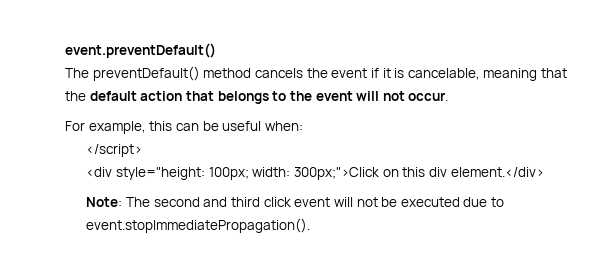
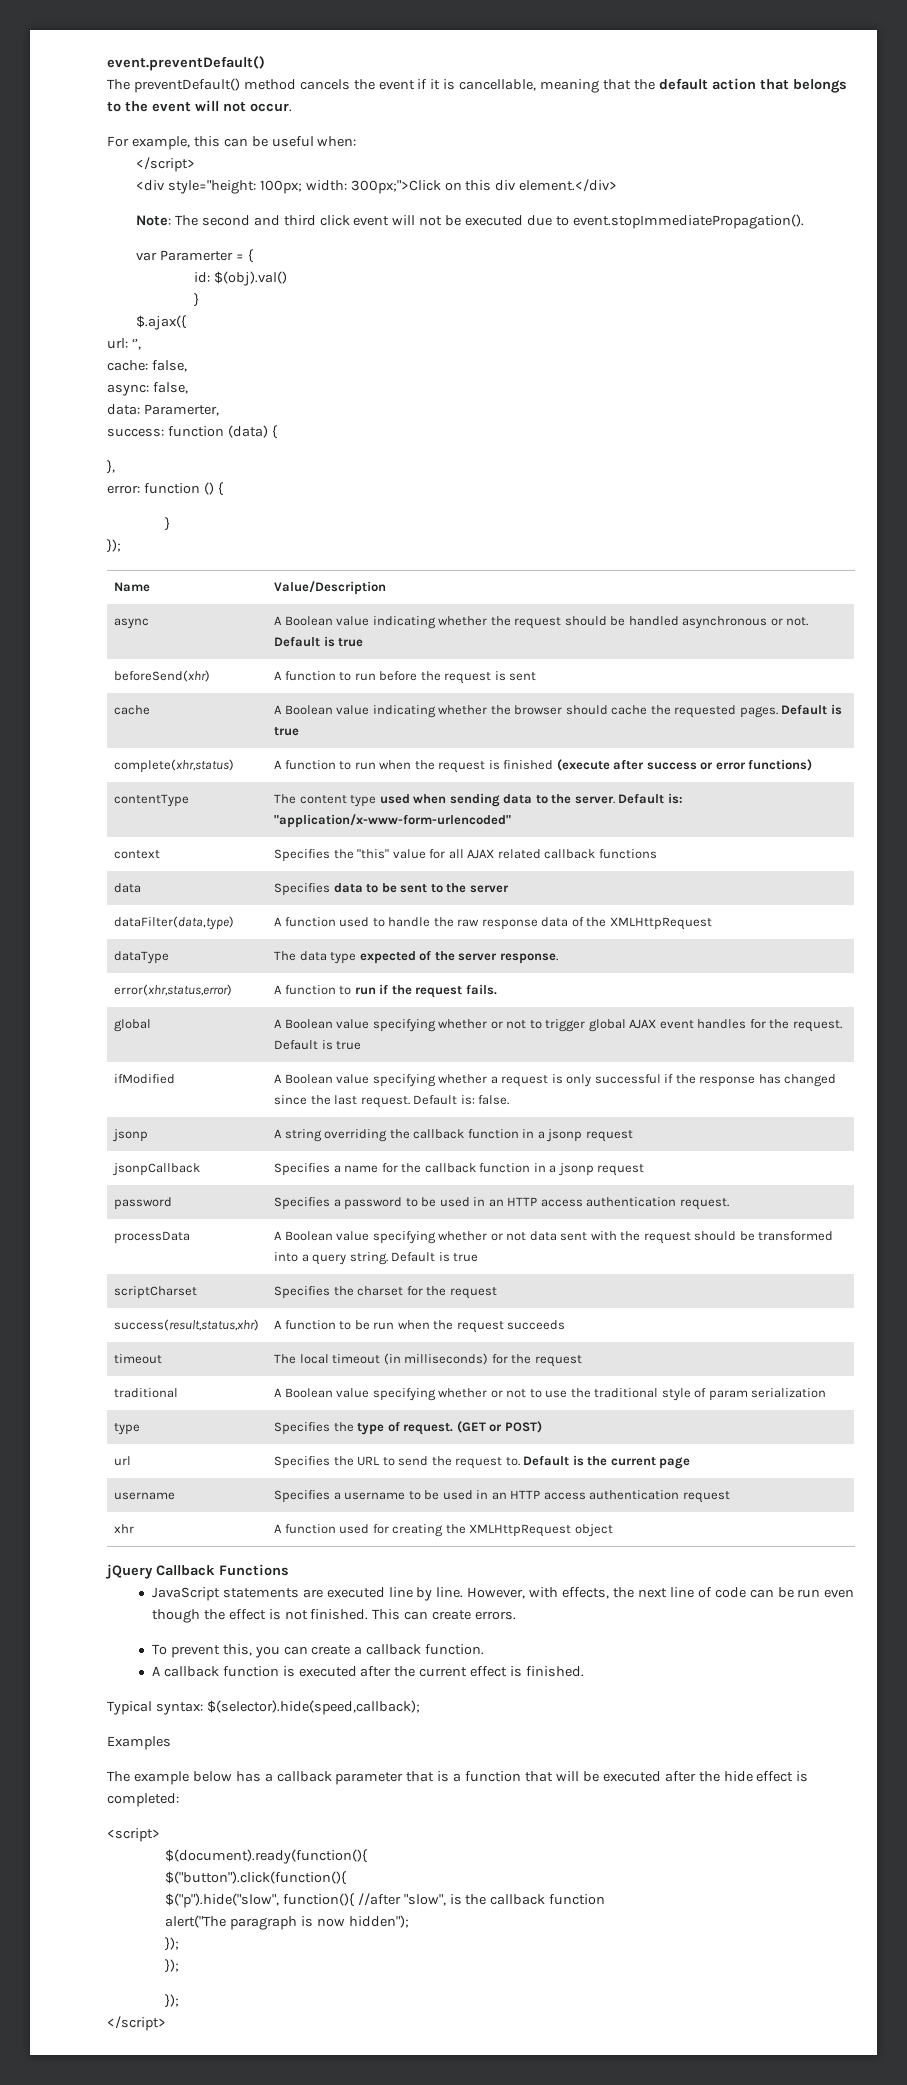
- The preventDefault() method cancels the event if it is cancelable, meaning that the default action that belongs to the event will not occur.
+ The preventDefault() method cancels the event if it is cancellable, meaning that the default action that belongs to the event will not occur.
+ var Paramerter = {
+ id: $(obj).val()
+ }
+ $.ajax({
+ url: ‘’,
+ cache: false,
+ async: false,
+ data: Paramerter,
+ success: function (data) {
+ },
+ error: function () {
+ }
+ });
+ Name | Value/Description
+ async | A Boolean value indicating whether the request should be handled asynchronous or not. Default is true
+ beforeSend(xhr) | A function to run before the request is sent
+ cache | A Boolean value indicating whether the browser should cache the requested pages. Default is true
+ complete(xhr,status) | A function to run when the request is finished (execute after success or error functions)
+ contentType | The content type used when sending data to the server. Default is: "application/x-www-form-urlencoded"
+ context | Specifies the "this" value for all AJAX related callback functions
+ data | Specifies data to be sent to the server
+ dataFilter(data,type) | A function used to handle the raw response data of the XMLHttpRequest
+ dataType | The data type expected of the server response.
+ error(xhr,status,error) | A function to run if the request fails.
+ global | A Boolean value specifying whether or not to trigger global AJAX event handles for the request. Default is true
+ ifModified | A Boolean value specifying whether a request is only successful if the response has changed since the last request. Default is: false.
+ jsonp | A string overriding the callback function in a jsonp request
+ jsonpCallback | Specifies a name for the callback function in a jsonp request
+ password | Specifies a password to be used in an HTTP access authentication request.
+ processData | A Boolean value specifying whether or not data sent with the request should be transformed into a query string. Default is true
+ scriptCharset | Specifies the charset for the request
+ success(result,status,xhr) | A function to be run when the request succeeds
+ timeout | The local timeout (in milliseconds) for the request
+ traditional | A Boolean value specifying whether or not to use the traditional style of param serialization
+ type | Specifies the type of request. (GET or POST)
+ url | Specifies the URL to send the request to. Default is the current page
+ username | Specifies a username to be used in an HTTP access authentication request
+ xhr | A function used for creating the XMLHttpRequest object
+ jQuery Callback Functions
+ JavaScript statements are executed line by line. However, with effects, the next line of code can be run even though the effect is not finished. This can create errors.
+ To prevent this, you can create a callback function.
+ A callback function is executed after the current effect is finished.
+ Typical syntax: $(selector).hide(speed,callback);
+ Examples
+ The example below has a callback parameter that is a function that will be executed after the hide effect is completed:
+ <script>
+ $(document).ready(function(){
+ $("button").click(function(){
+ $("p").hide("slow", function(){ //after "slow", is the callback function
+ alert("The paragraph is now hidden");
+ });
+ });
+ });
+ </script>

